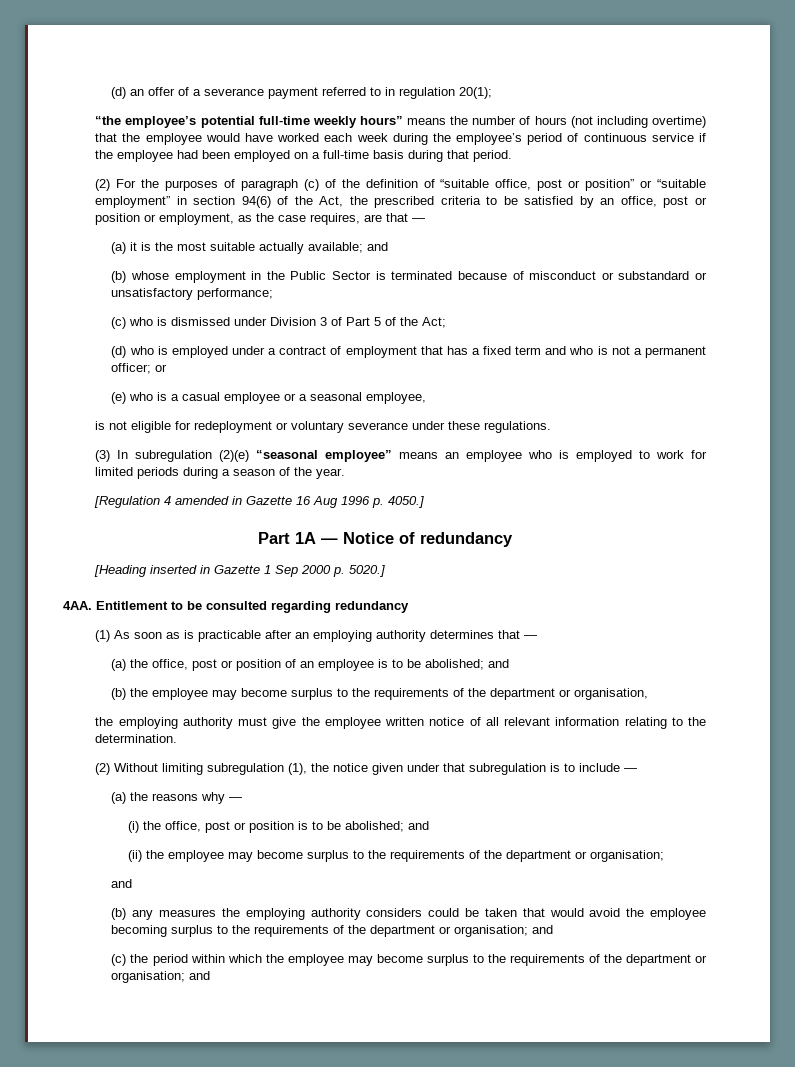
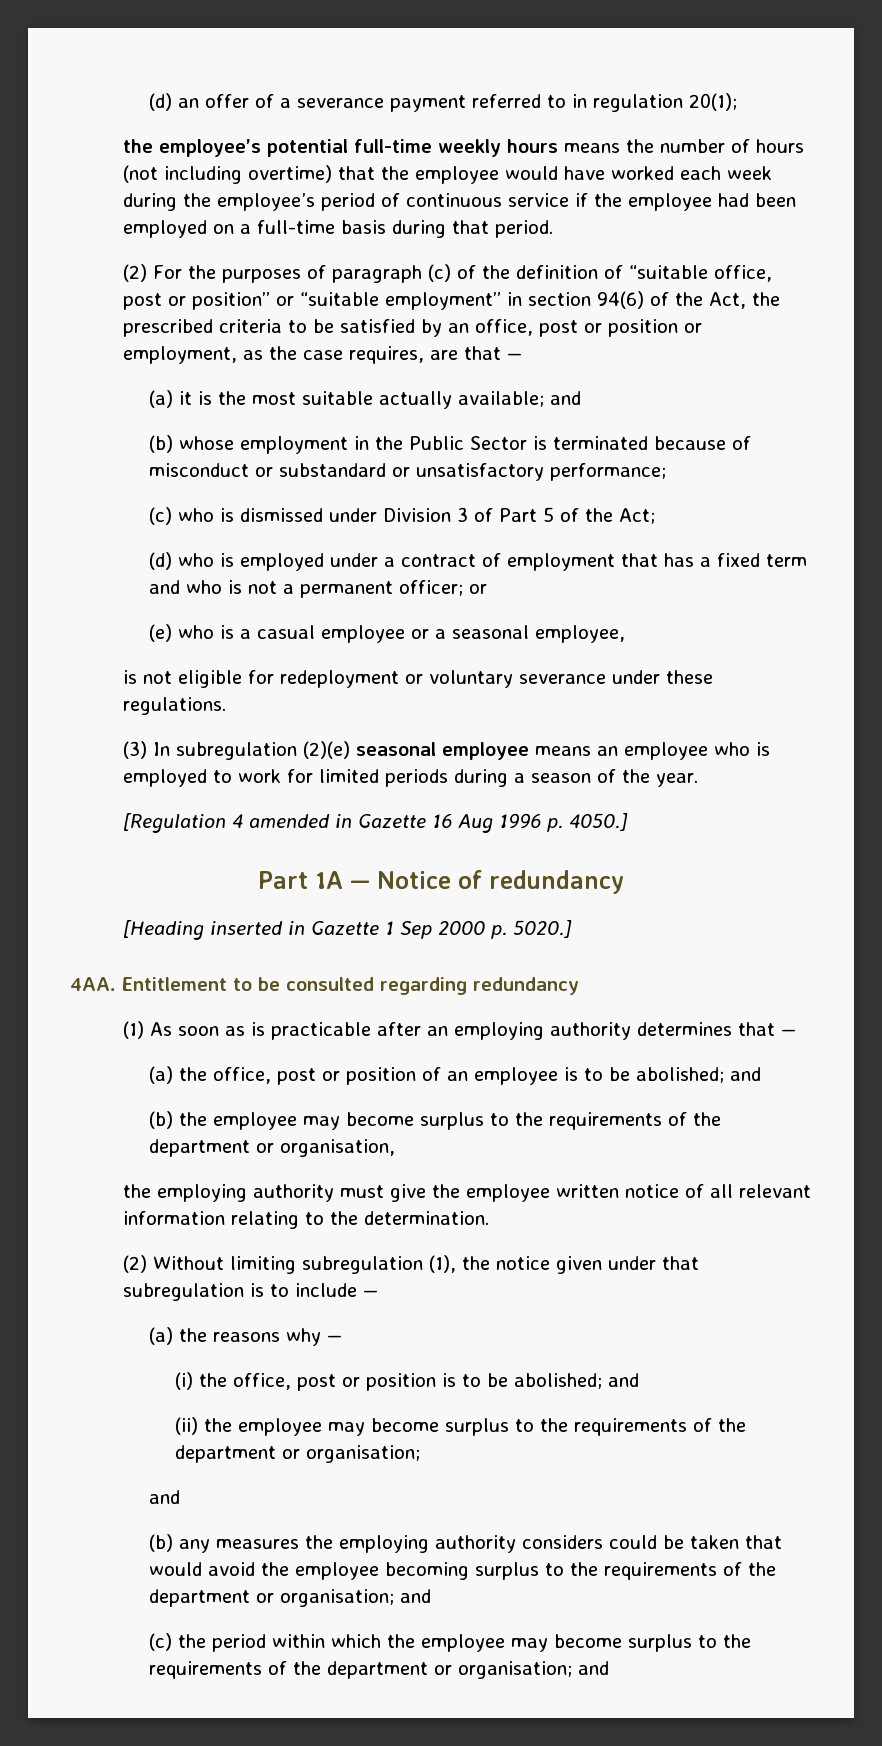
- “the employee’s potential full-time weekly hours” means the number of hours (not including overtime) that the employee would have worked each week during the employee’s period of continuous service if the employee had been employed on a full-time basis during that period.
+ the employee’s potential full-time weekly hours means the number of hours (not including overtime) that the employee would have worked each week during the employee’s period of continuous service if the employee had been employed on a full-time basis during that period.
- (3) In subregulation (2)(e) “seasonal employee” means an employee who is employed to work for limited periods during a season of the year.
+ (3) In subregulation (2)(e) seasonal employee means an employee who is employed to work for limited periods during a season of the year.

